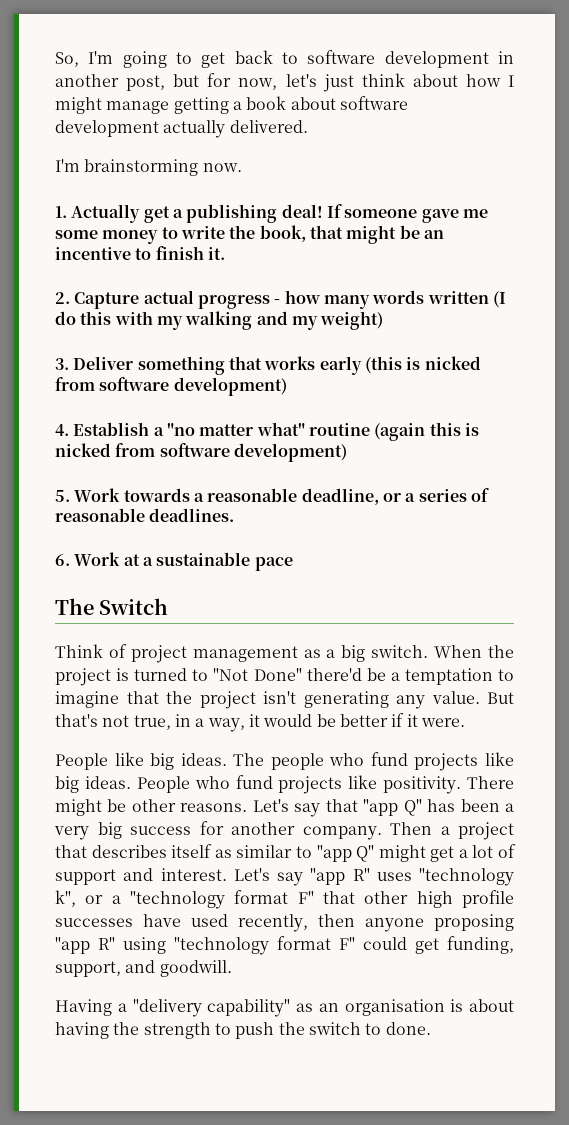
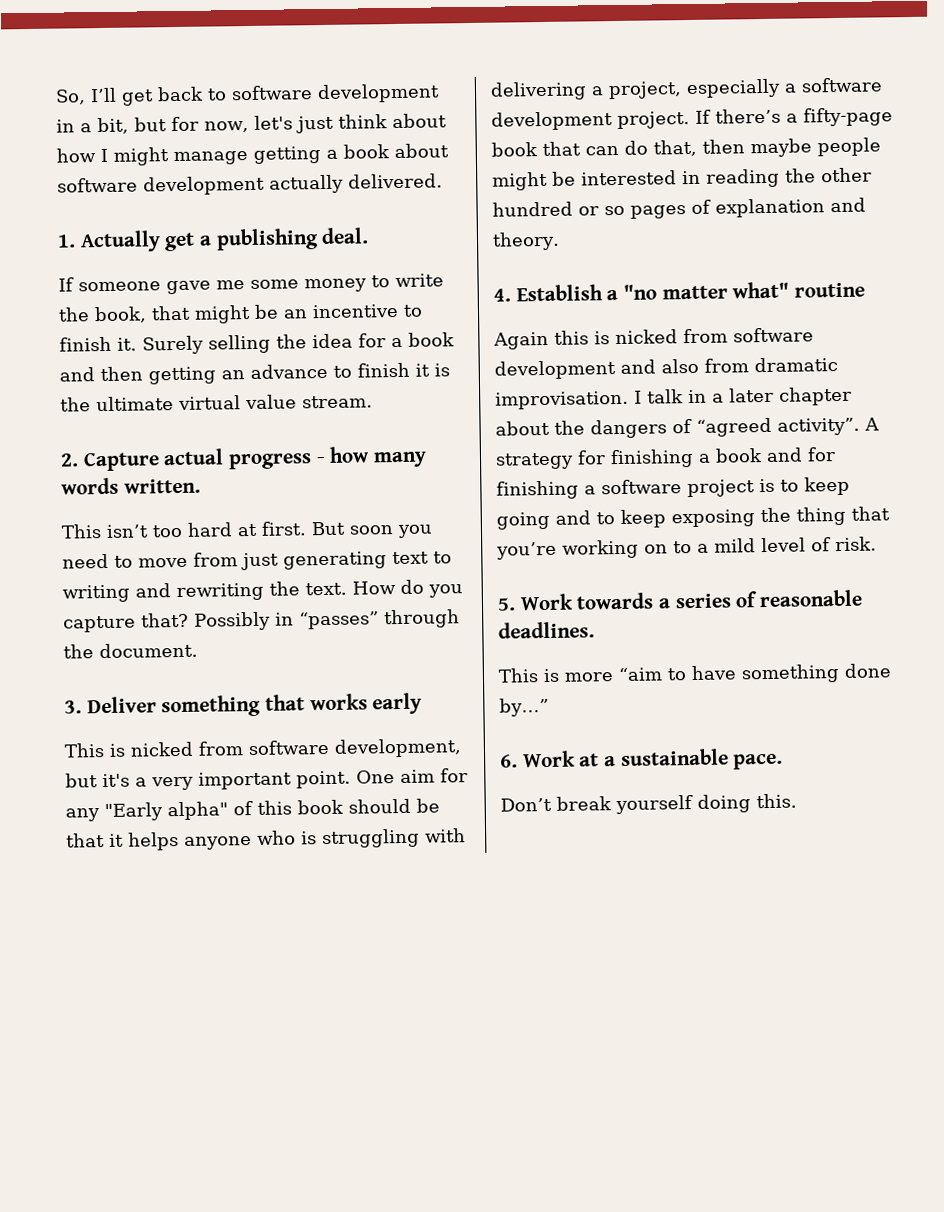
- So, I'm going to get back to software development in another post, but for now, let's just think about how I might manage getting a book about software development actually delivered.
+ So, I’ll get back to software development in a bit, but for now, let's just think about how I might manage getting a book about software development actually delivered.
- I'm brainstorming now.
- 1. Actually get a publishing deal! If someone gave me some money to write the book, that might be an incentive to finish it.
+ 1. Actually get a publishing deal.
+ If someone gave me some money to write the book, that might be an incentive to finish it. Surely selling the idea for a book and then getting an advance to finish it is the ultimate virtual value stream.
- 2. Capture actual progress - how many words written (I do this with my walking and my weight)
+ 2. Capture actual progress - how many words written.
+ This isn’t too hard at first. But soon you need to move from just generating text to writing and rewriting the text. How do you capture that? Possibly in “passes” through the document.
- 3. Deliver something that works early (this is nicked from software development)
+ 3. Deliver something that works early
+ This is nicked from software development, but it's a very important point. One aim for any "Early alpha" of this book should be that it helps anyone who is struggling with delivering a project, especially a software development project. If there’s a fifty-page book that can do that, then maybe people might be interested in reading the other hundred or so pages of explanation and theory.
- 4. Establish a "no matter what" routine (again this is nicked from software development)
+ 4. Establish a "no matter what" routine
+ Again this is nicked from software development and also from dramatic improvisation. I talk in a later chapter about the dangers of “agreed activity”. A strategy for finishing a book and for finishing a software project is to keep going and to keep exposing the thing that you’re working on to a mild level of risk.
- 5. Work towards a reasonable deadline, or a series of reasonable deadlines.
+ 5. Work towards a series of reasonable deadlines.
+ This is more “aim to have something done by…”
- 6. Work at a sustainable pace
- The Switch
- Think of project management as a big switch. When the project is turned to "Not Done" there'd be a temptation to imagine that the project isn't generating any value. But that's not true, in a way, it would be better if it were.
- People like big ideas. The people who fund projects like big ideas. People who fund projects like positivity. There might be other reasons. Let's say that "app Q" has been a very big success for another company. Then a project that describes itself as similar to "app Q" might get a lot of support and interest. Let's say "app R" uses "technology k", or a "technology format F" that other high profile successes have used recently, then anyone proposing "app R" using "technology format F" could get funding, support, and goodwill.
- Having a "delivery capability" as an organisation is about having the strength to push the switch to done.
+ 6. Work at a sustainable pace.
+ Don’t break yourself doing this.

